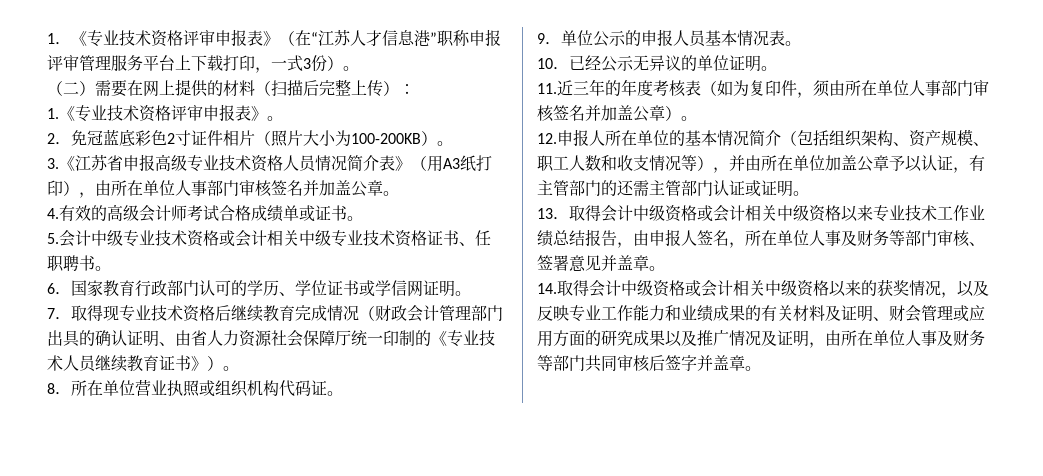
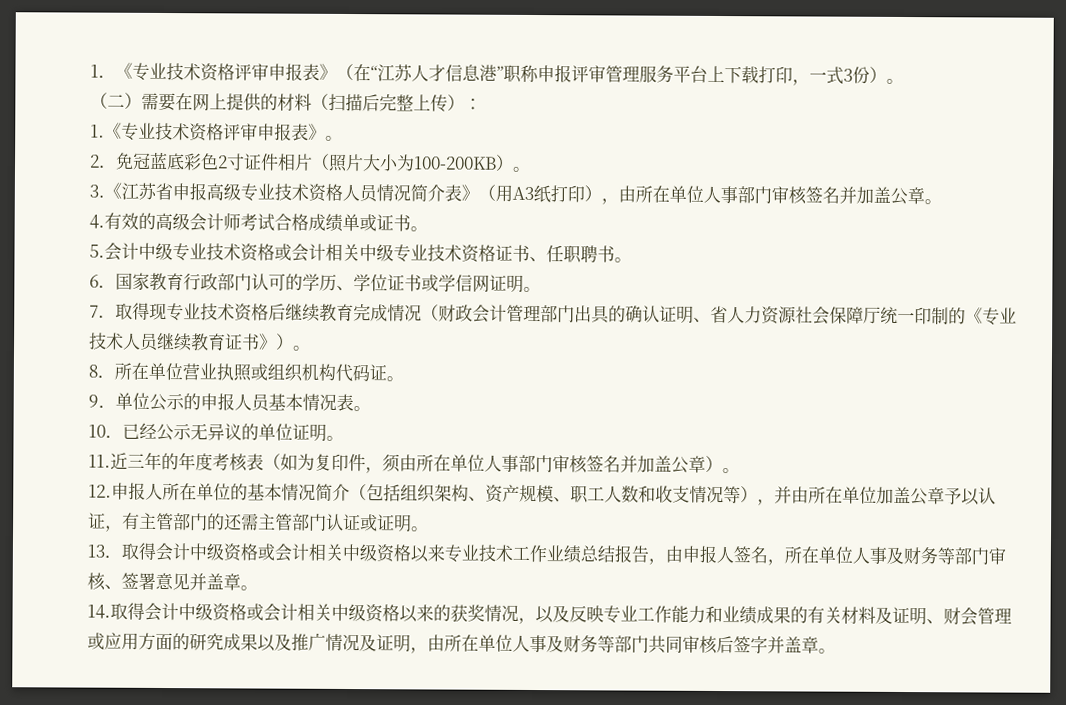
- 7．取得现专业技术资格后继续教育完成情况（财政会计管理部门出具的确认证明、由省人力资源社会保障厅统一印制的《专业技术人员继续教育证书》）。
+ 7．取得现专业技术资格后继续教育完成情况（财政会计管理部门出具的确认证明、省人力资源社会保障厅统一印制的《专业技术人员继续教育证书》）。

